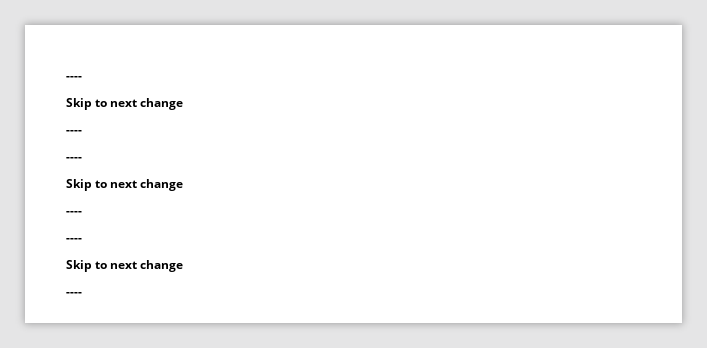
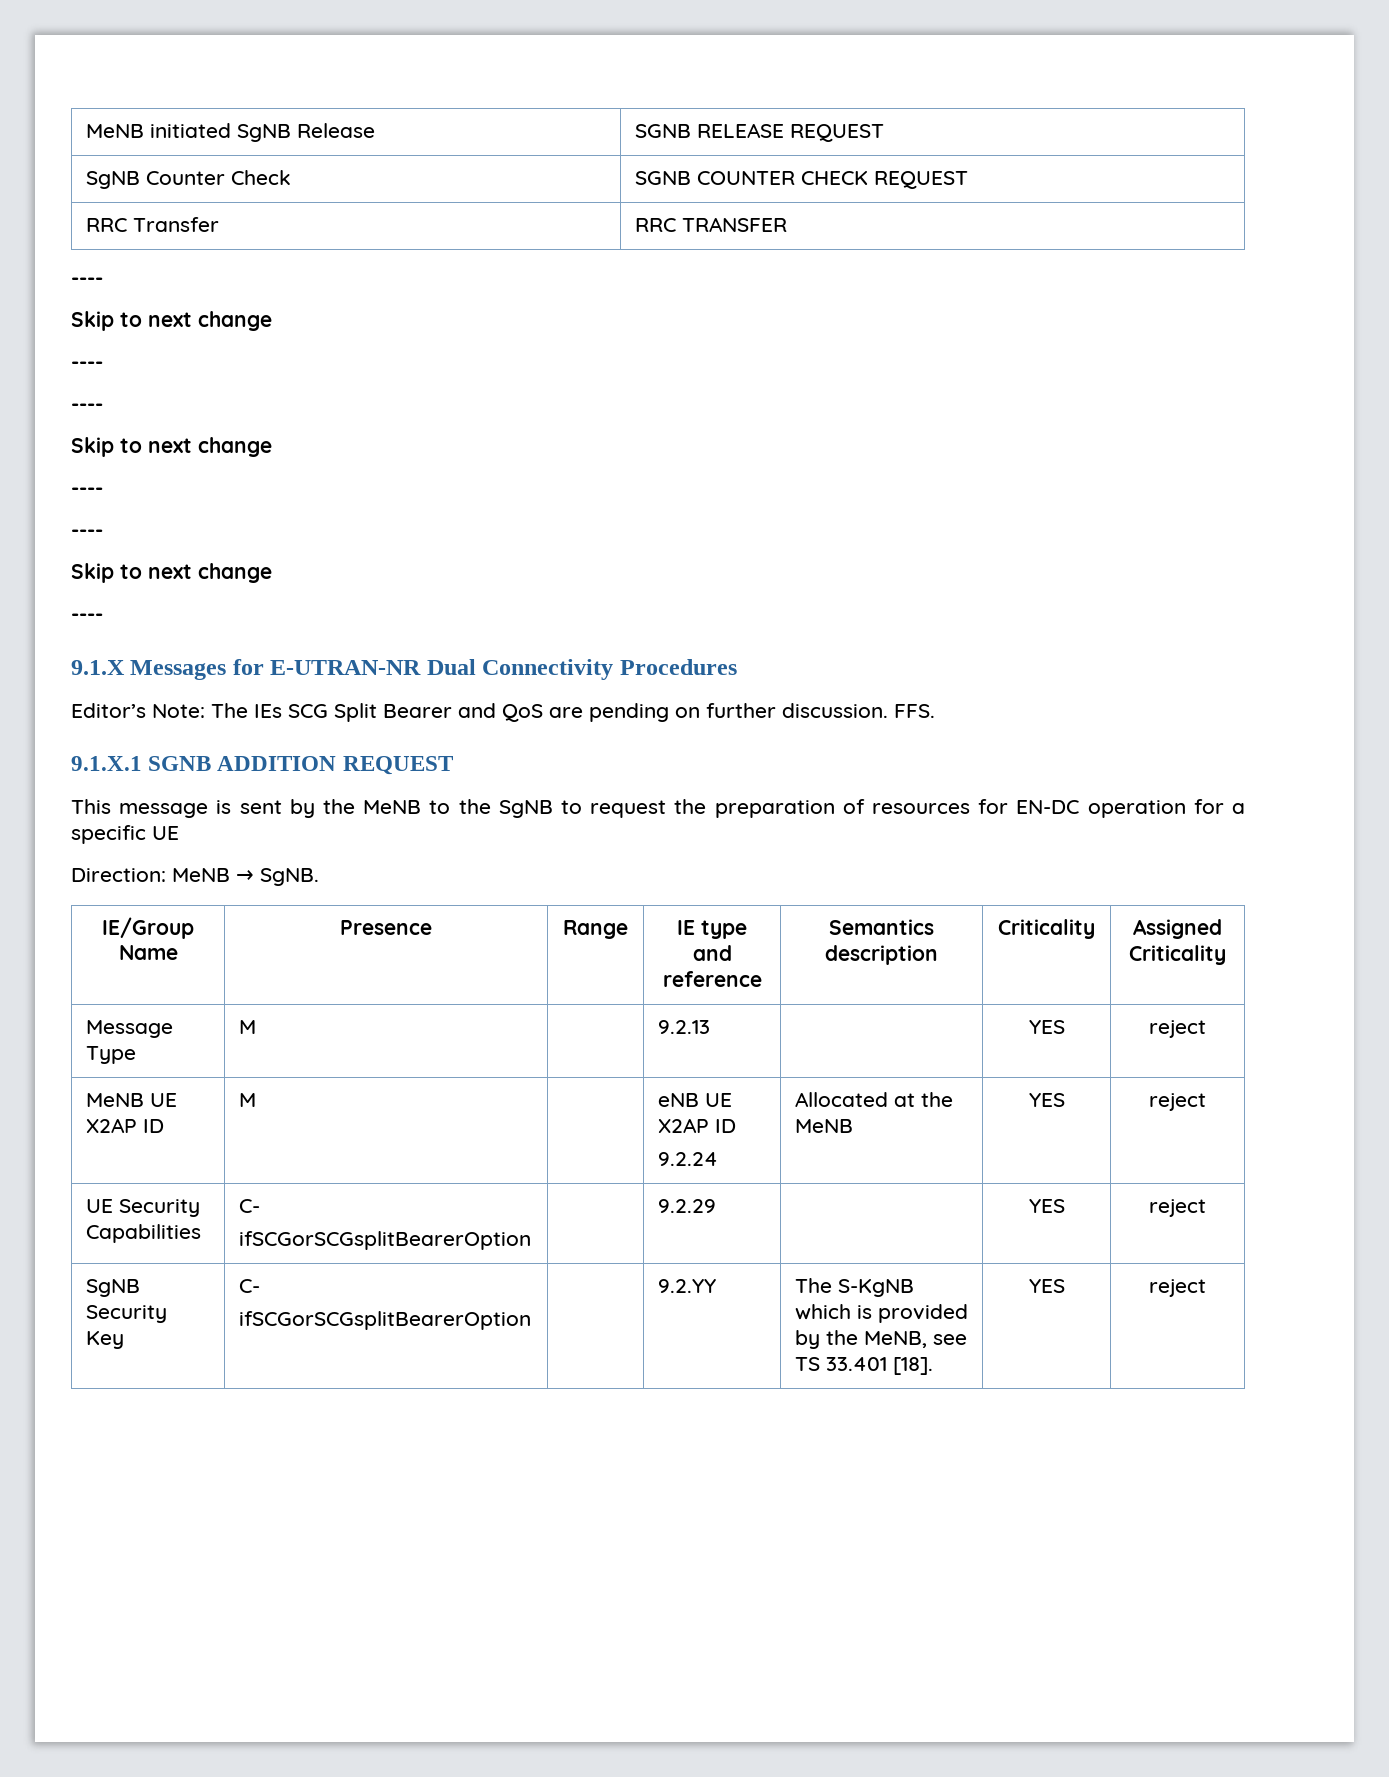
+ MeNB initiated SgNB Release | SGNB RELEASE REQUEST
+ SgNB Counter Check | SGNB COUNTER CHECK REQUEST
+ RRC Transfer | RRC TRANSFER
+ 9.1.X Messages for E-UTRAN-NR Dual Connectivity Procedures
+ Editor’s Note: The IEs SCG Split Bearer and QoS are pending on further discussion. FFS.
+ 9.1.X.1 SGNB ADDITION REQUEST
+ This message is sent by the MeNB to the SgNB to request the preparation of resources for EN-DC operation for a specific UE
+ Direction: MeNB → SgNB.
+ IE/Group Name | Presence | Range | IE type and reference | Semantics description | Criticality | Assigned Criticality
+ Message Type | M | | 9.2.13 | | YES | reject
+ MeNB UE X2AP ID | M | | eNB UE X2AP ID
+ 9.2.24 | Allocated at the MeNB | YES | reject
+ UE Security Capabilities | C-
+ ifSCGorSCGsplitBearerOption | | 9.2.29 | | YES | reject
+ SgNB Security Key | C-
+ ifSCGorSCGsplitBearerOption | | 9.2.YY | The S-KgNB which is provided by the MeNB, see TS 33.401 [18]. | YES | reject

